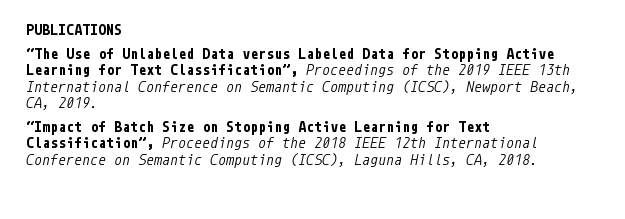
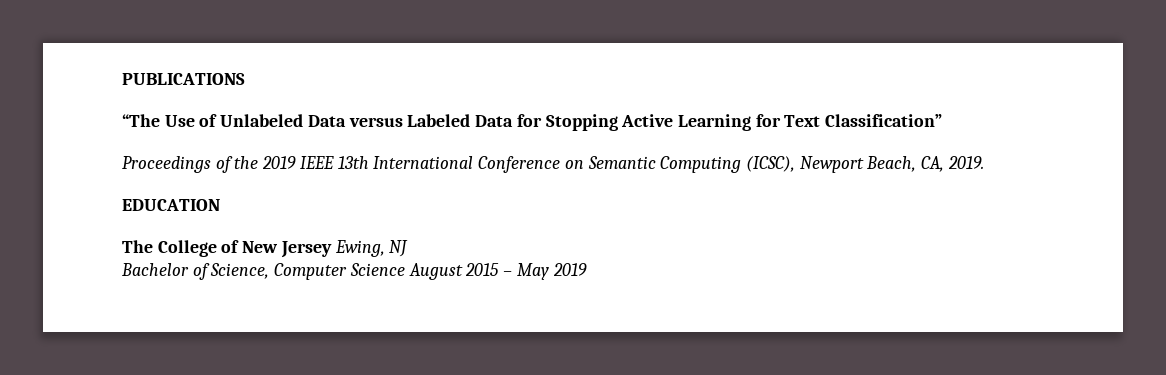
- “The Use of Unlabeled Data versus Labeled Data for Stopping Active Learning for Text Classification”, Proceedings of the 2019 IEEE 13th International Conference on Semantic Computing (ICSC), Newport Beach, CA, 2019.
+ “The Use of Unlabeled Data versus Labeled Data for Stopping Active Learning for Text Classification”
+ Proceedings of the 2019 IEEE 13th International Conference on Semantic Computing (ICSC), Newport Beach, CA, 2019.
- “Impact of Batch Size on Stopping Active Learning for Text Classification”, Proceedings of the 2018 IEEE 12th International Conference on Semantic Computing (ICSC), Laguna Hills, CA, 2018.
+ EDUCATION
+ The College of New Jersey Ewing, NJ
+ Bachelor of Science, Computer Science August 2015 – May 2019

